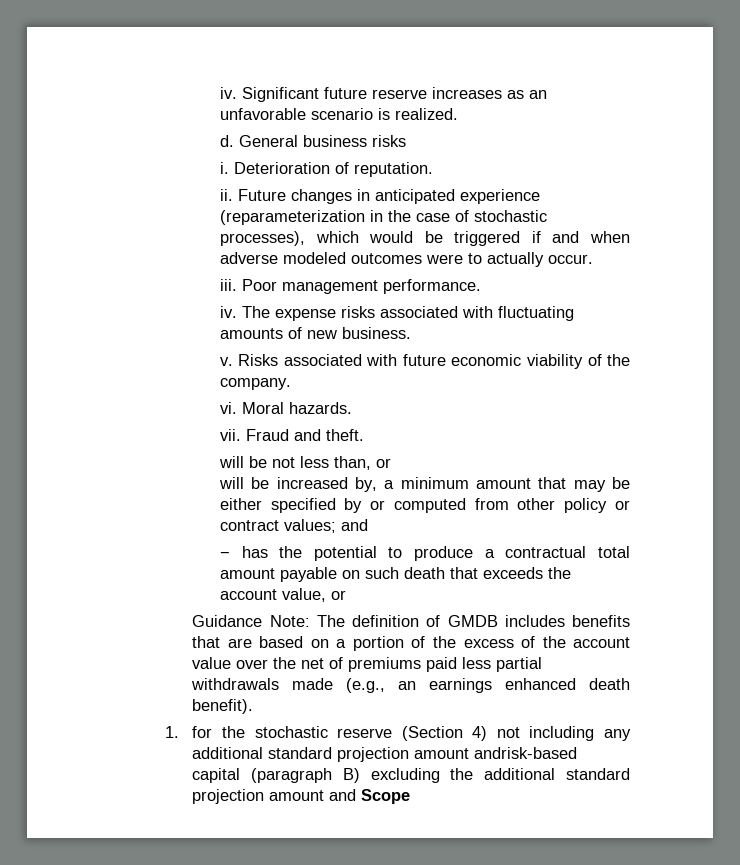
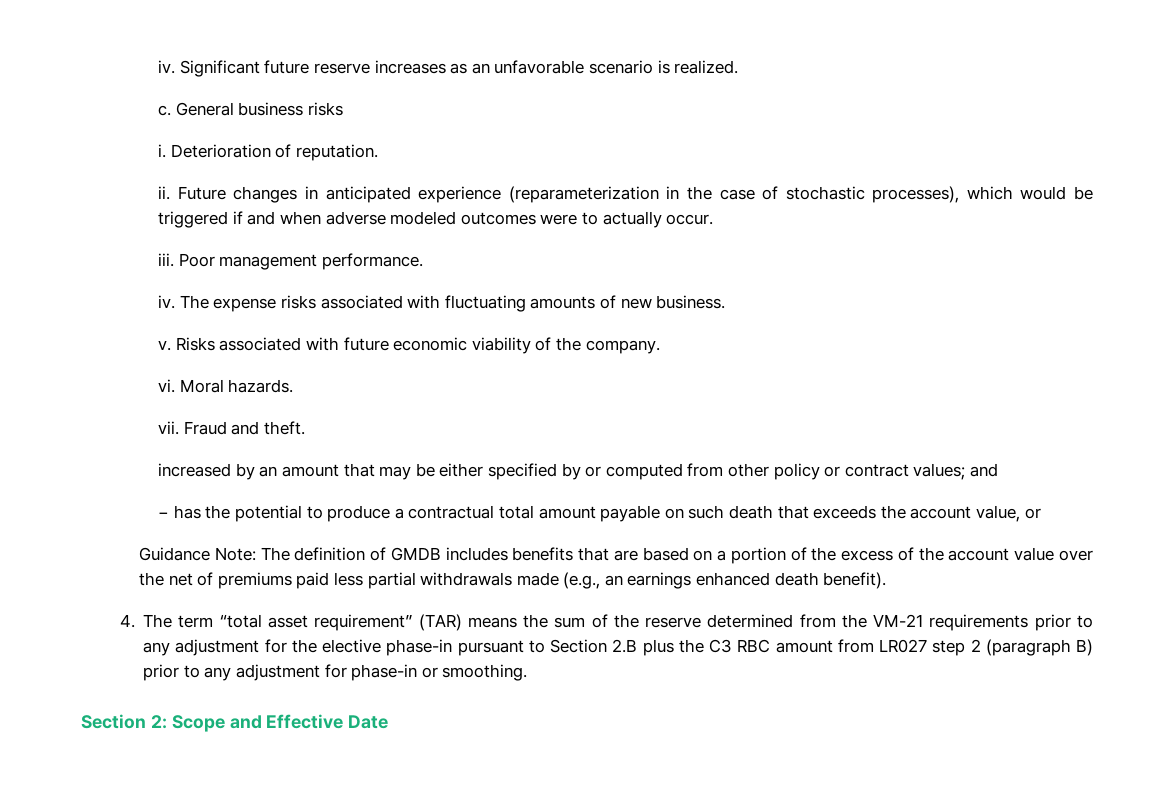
- d.
+ c.
- will be not less than, or
- will be increased by, a minimum amount that may be either specified by or computed from other policy or contract values; and
+ increased by an amount that may be either specified by or computed from other policy or contract values; and
- 1. for the stochastic reserve (Section 4) not including any additional standard projection amount andrisk-based capital (paragraph B) excluding the additional standard projection amount and Scope
+ 4. The term “total asset requirement” (TAR) means the sum of the reserve determined from the VM-21 requirements prior to any adjustment for the elective phase-in pursuant to Section 2.B plus the C3 RBC amount from LR027 step 2 (paragraph B) prior to any adjustment for phase-in or smoothing.
+ Section 2: Scope and Effective Date

